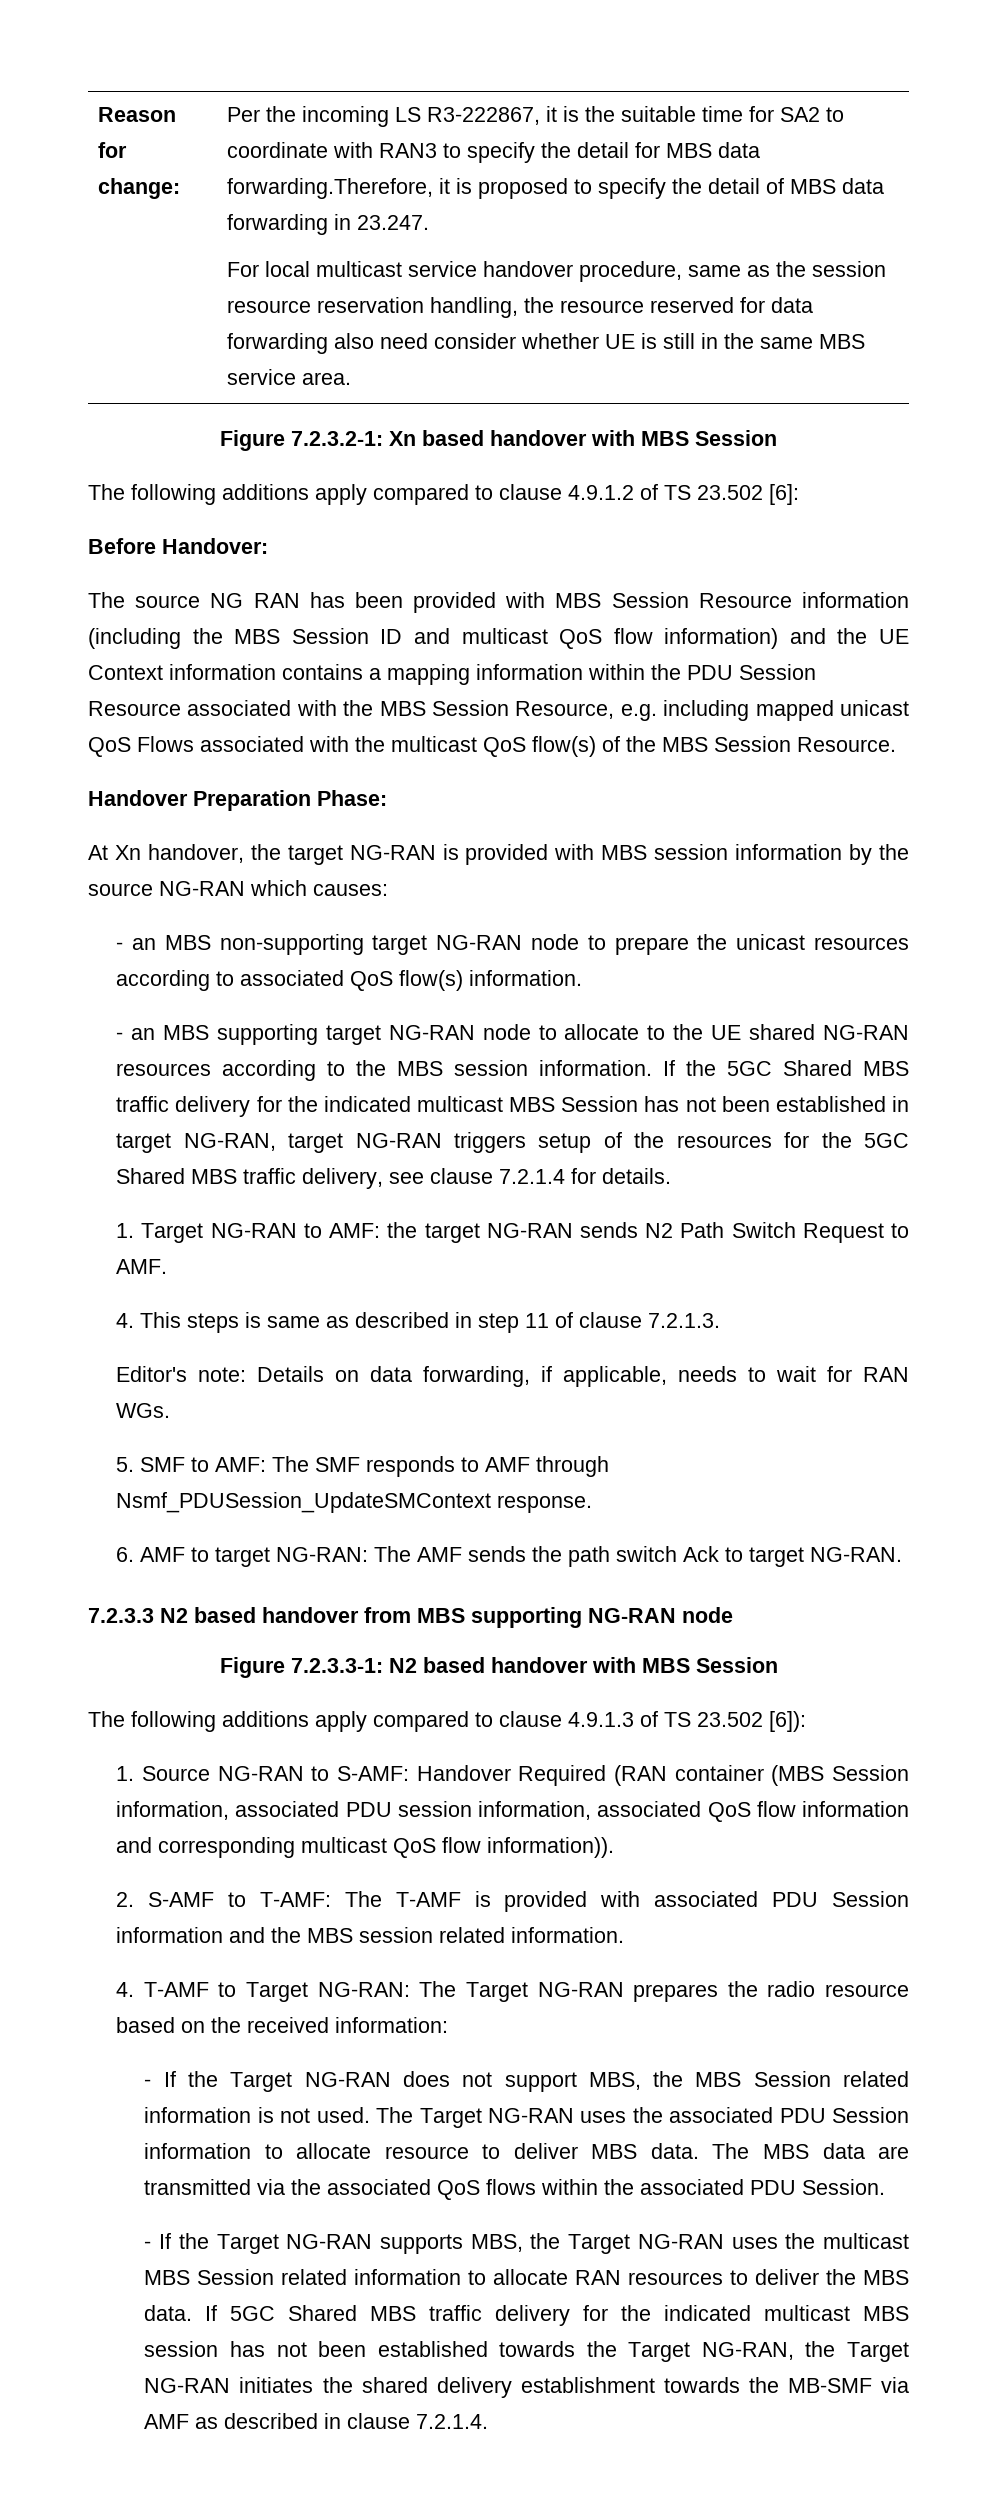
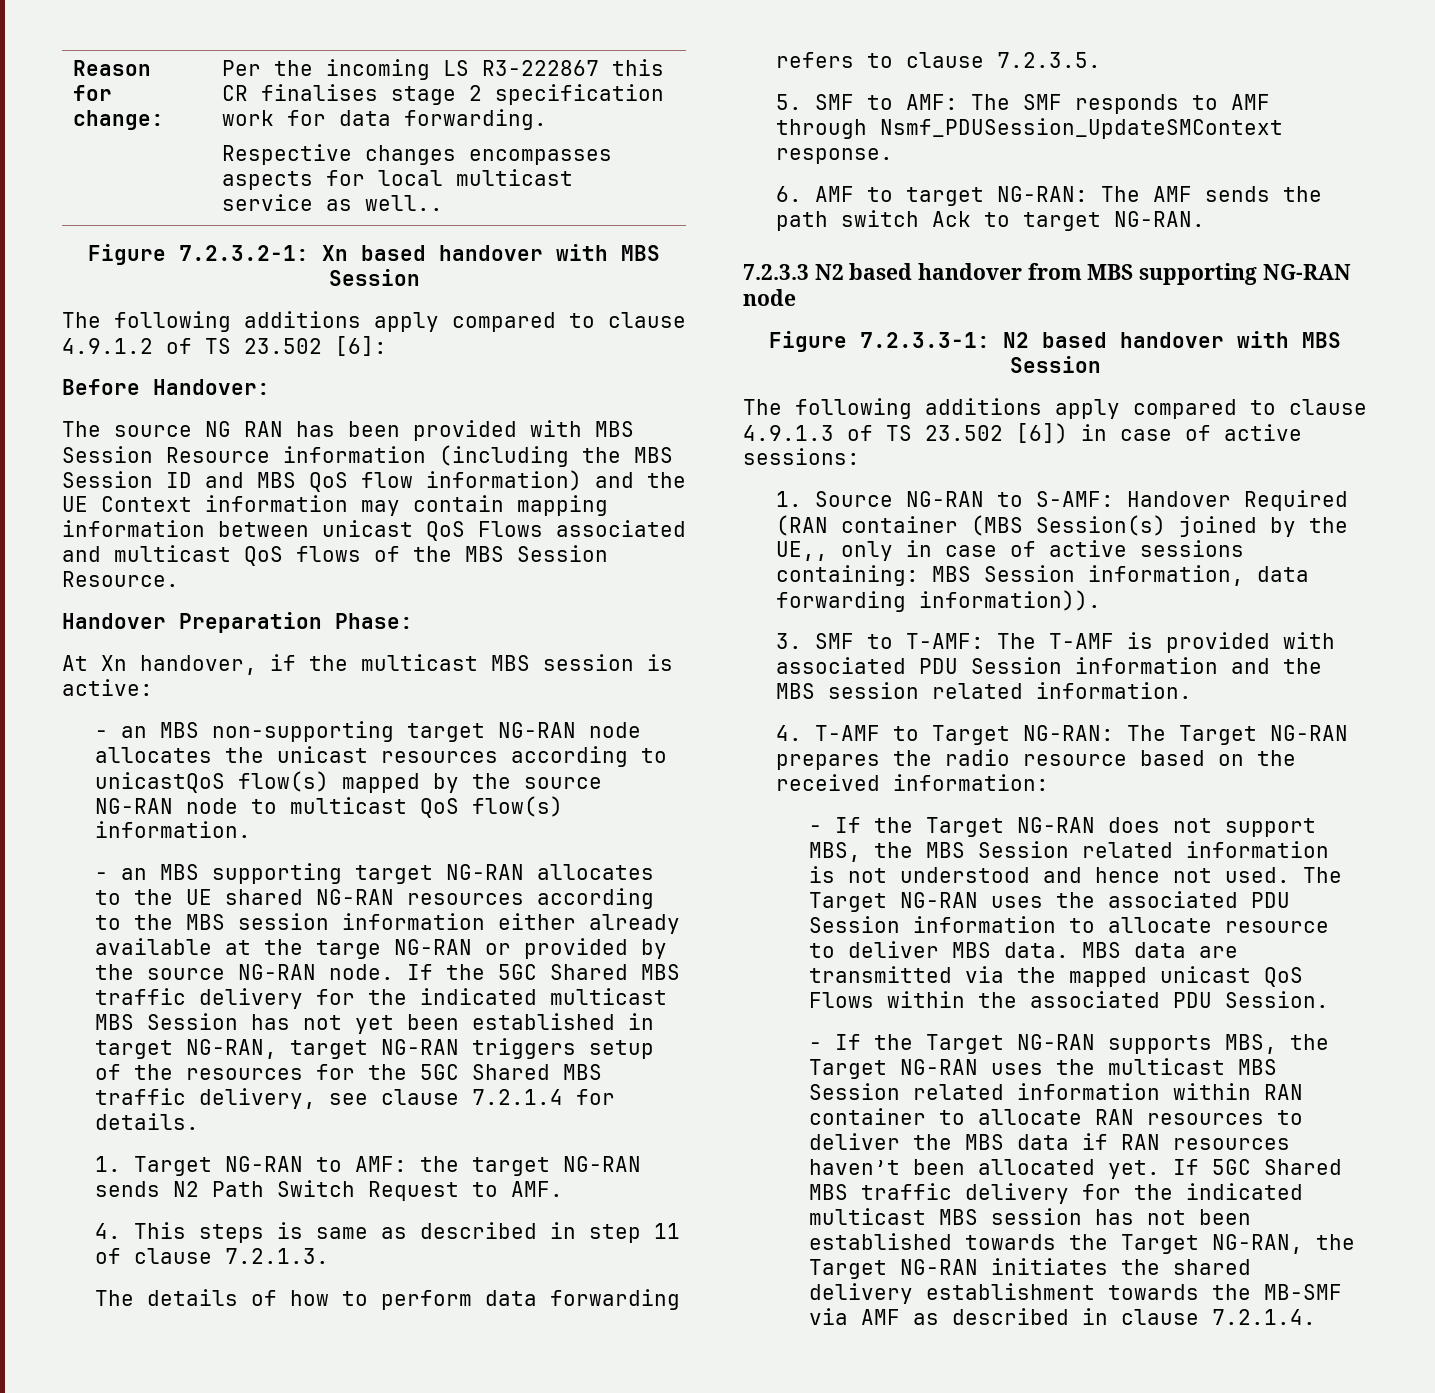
- Per the incoming LS R3-222867, it is the suitable time for SA2 to coordinate with RAN3 to specify the detail for MBS data forwarding.Therefore, it is proposed to specify the detail of MBS data forwarding in 23.247.
- For local multicast service handover procedure, same as the session resource reservation handling, the resource reserved for data forwarding also need consider whether UE is still in the same MBS service area.
+ Per the incoming LS R3-222867 this CR finalises stage 2 specification work for data forwarding.
+ Respective changes encompasses aspects for local multicast service as well..
- The source NG RAN has been provided with MBS Session Resource information (including the MBS Session ID and multicast QoS flow information) and the UE Context information contains a mapping information within the PDU Session Resource associated with the MBS Session Resource, e.g. including mapped unicast QoS Flows associated with the multicast QoS flow(s) of the MBS Session Resource.
+ The source NG RAN has been provided with MBS Session Resource information (including the MBS Session ID and MBS QoS flow information) and the UE Context information may contain mapping information between unicast QoS Flows associated and multicast QoS flows of the MBS Session Resource.
- At Xn handover, the target NG-RAN is provided with MBS session information by the source NG-RAN which causes:
+ At Xn handover, if the multicast MBS session is active:
- - an MBS non-supporting target NG-RAN node to prepare the unicast resources according to associated QoS flow(s) information.
+ - an MBS non-supporting target NG-RAN node allocates the unicast resources according to unicastQoS flow(s) mapped by the source NG-RAN node to multicast QoS flow(s) information.
- ‐ an MBS supporting target NG-RAN node to allocate to the UE shared NG-RAN resources according to the MBS session information.
+ ‐ an MBS supporting target NG-RAN allocates to the UE shared NG-RAN resources according to the MBS session information either already available at the targe NG-RAN or provided by the source NG-RAN node.
- If the 5GC Shared MBS traffic delivery for the indicated multicast MBS Session has not been established in target NG-RAN, target NG-RAN triggers setup of the resources for the 5GC Shared MBS traffic delivery, see clause 7.2.1.4 for details.
+ If the 5GC Shared MBS traffic delivery for the indicated multicast MBS Session has not yet been established in target NG-RAN, target NG-RAN triggers setup of the resources for the 5GC Shared MBS traffic delivery, see clause 7.2.1.4 for details.
- Editor's note: Details on data forwarding, if applicable, needs to wait for RAN WGs.
+ The details of how to perform data forwarding refers to clause 7.2.3.5.
- The following additions apply compared to clause 4.9.1.3 of TS 23.502 [6]):
+ The following additions apply compared to clause 4.9.1.3 of TS 23.502 [6]) in case of active sessions:
- 1. Source NG-RAN to S-AMF: Handover Required (RAN container (MBS Session information, associated PDU session information, associated QoS flow information and corresponding multicast QoS flow information)).
+ 1. Source NG-RAN to S-AMF: Handover Required (RAN container (MBS Session(s) joined by the UE,, only in case of active sessions containing: MBS Session information, data forwarding information)).
- 2. S-AMF to T-AMF: The T-AMF is provided with associated PDU Session information and the MBS session related information.
+ 3. SMF to T-AMF: The T-AMF is provided with associated PDU Session information and the MBS session related information.
- - If the Target NG-RAN does not support MBS, the MBS Session related information is not used.
+ - If the Target NG-RAN does not support MBS, the MBS Session related information is not understood and hence not used.
- The MBS data are transmitted via the associated QoS flows within the associated PDU Session.
+ MBS data are transmitted via the mapped unicast QoS Flows within the associated PDU Session.
- - If the Target NG-RAN supports MBS, the Target NG-RAN uses the multicast MBS Session related information to allocate RAN resources to deliver the MBS data.
+ - If the Target NG-RAN supports MBS, the Target NG-RAN uses the multicast MBS Session related information within RAN container to allocate RAN resources to deliver the MBS data if RAN resources haven’t been allocated yet.

